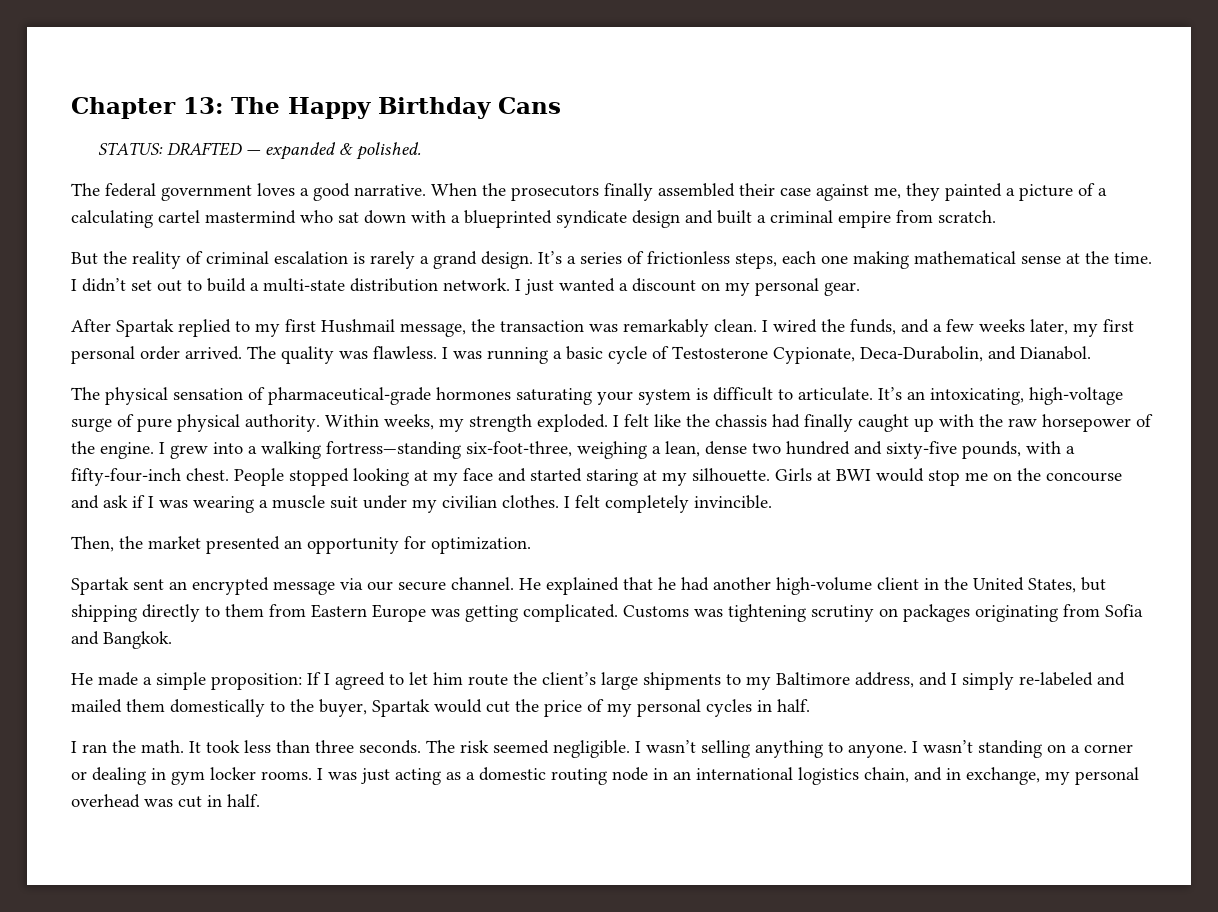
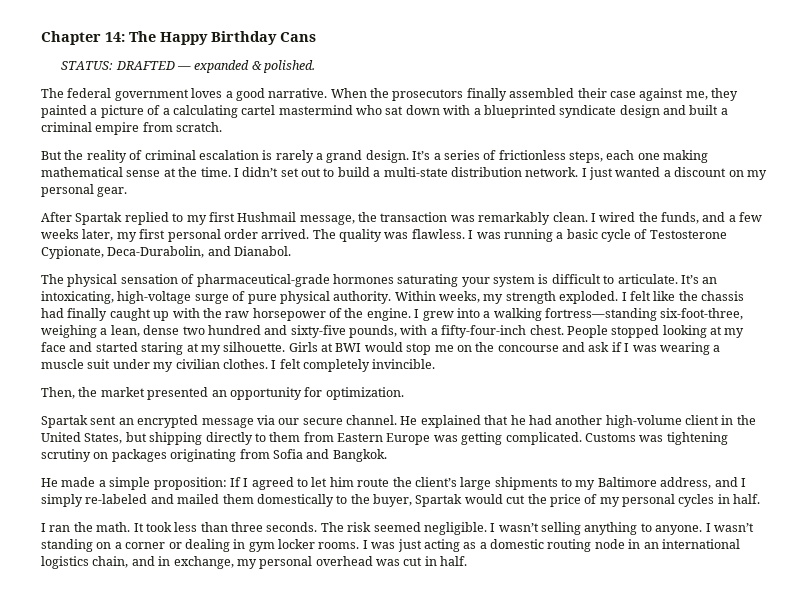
- Chapter 13: The Happy Birthday Cans
+ Chapter 14: The Happy Birthday Cans

